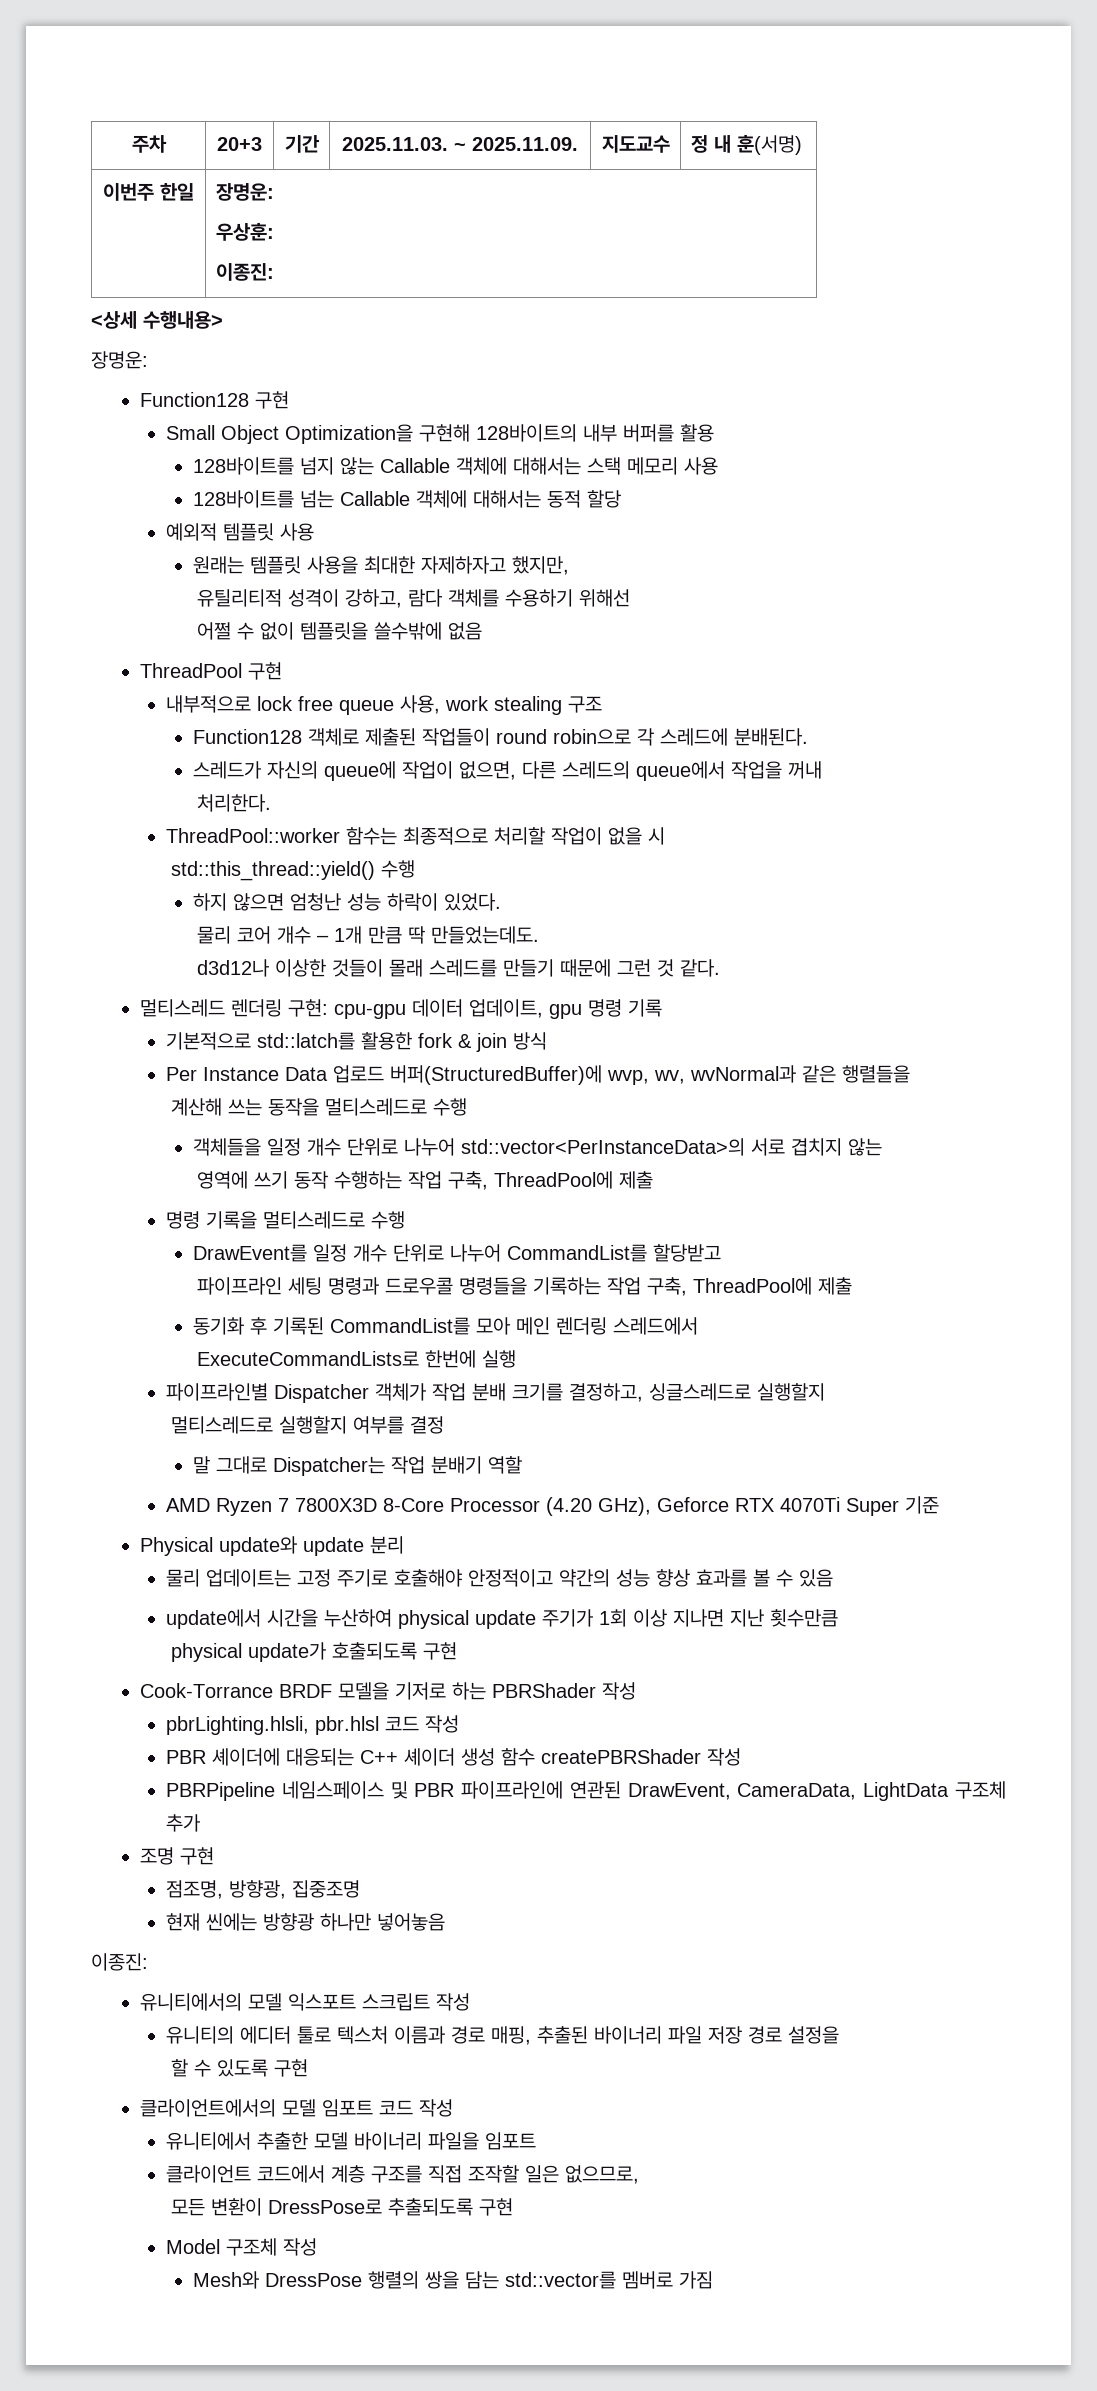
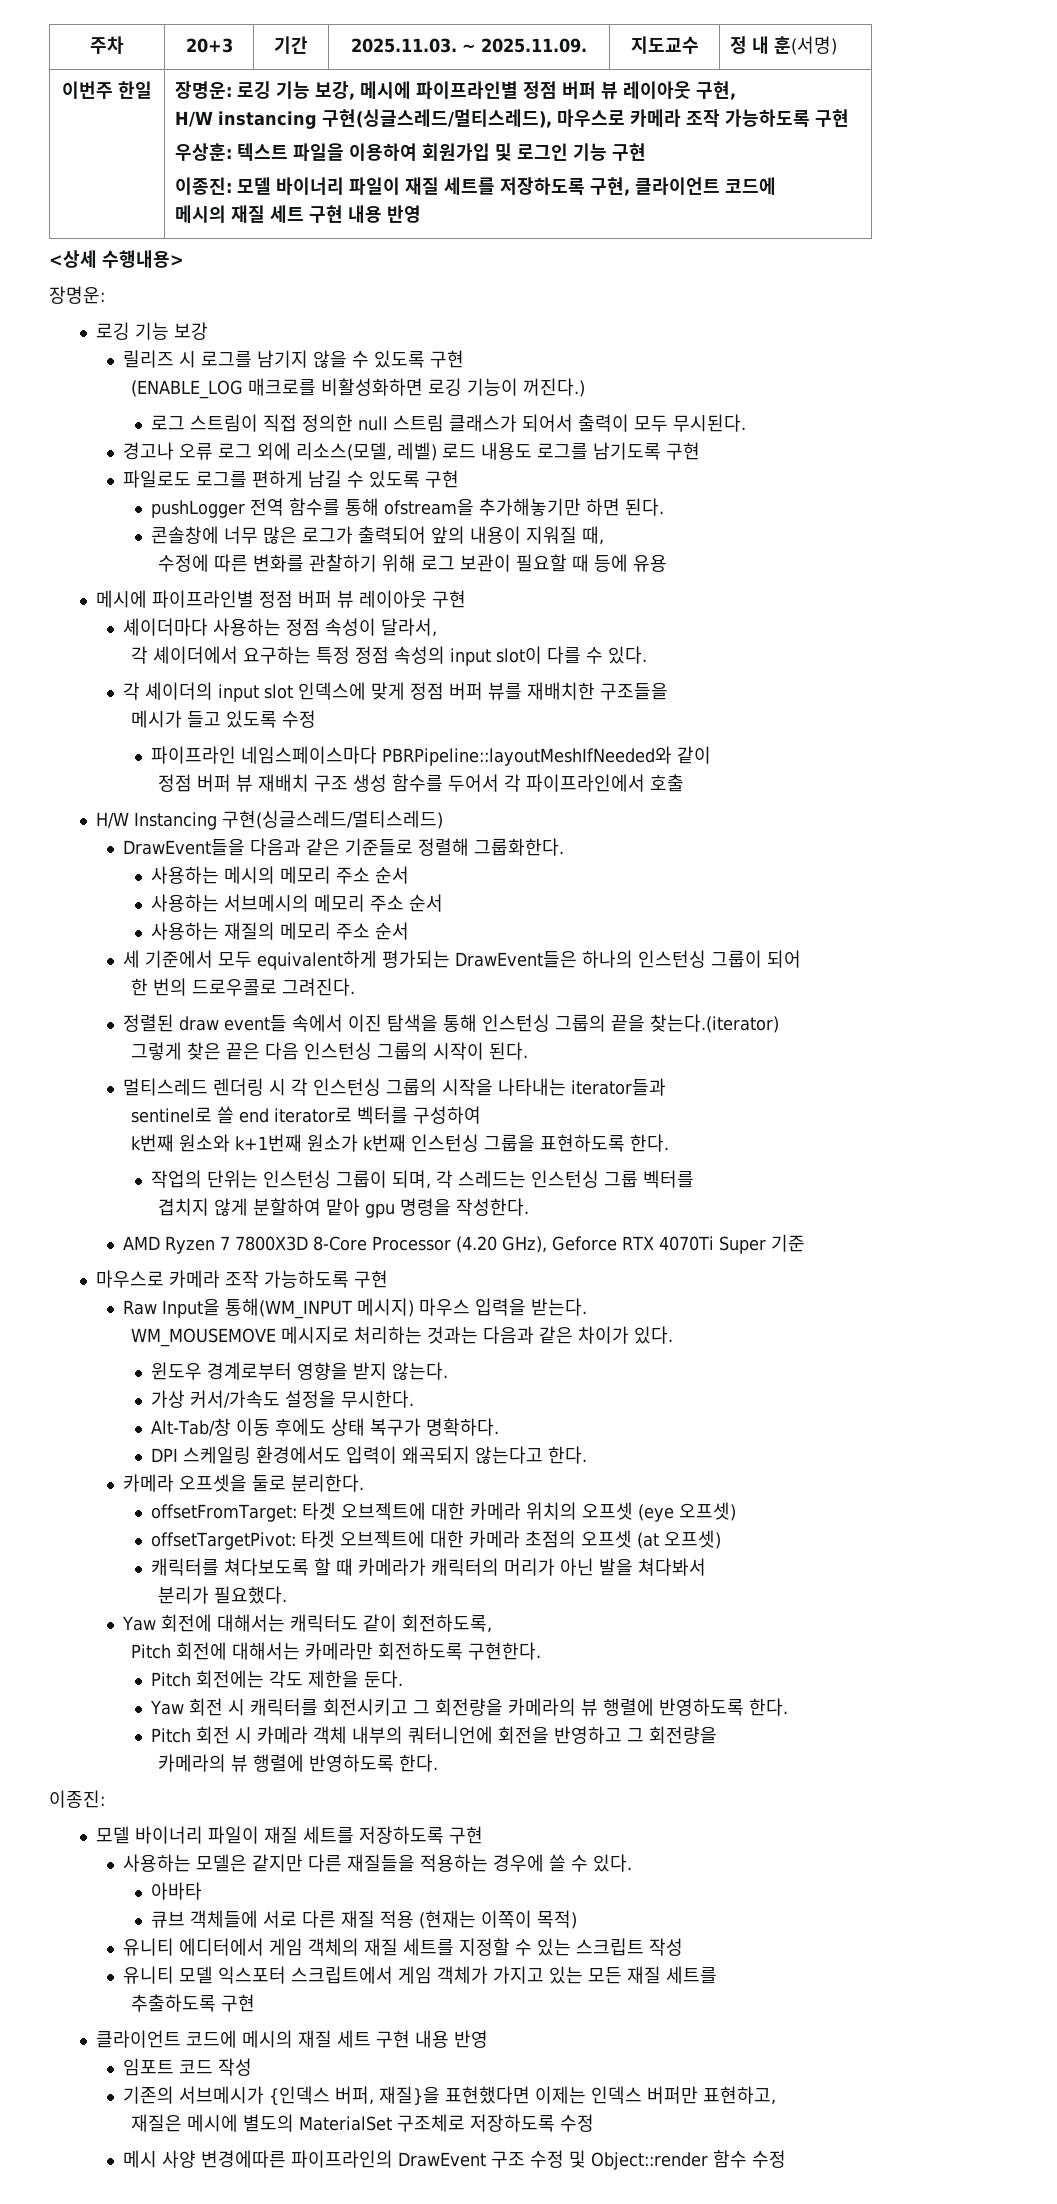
- 이번주 한일 | 장명운:
- 우상훈:
- 이종진:
+ 이번주 한일 | 장명운: 로깅 기능 보강, 메시에 파이프라인별 정점 버퍼 뷰 레이아웃 구현,
+ H/W instancing 구현(싱글스레드/멀티스레드), 마우스로 카메라 조작 가능하도록 구현
+ 우상훈: 텍스트 파일을 이용하여 회원가입 및 로그인 기능 구현
+ 이종진: 모델 바이너리 파일이 재질 세트를 저장하도록 구현, 클라이언트 코드에
+ 메시의 재질 세트 구현 내용 반영
  <상세 수행내용>
  장명운:
- Function128 구현
- Small Object Optimization을 구현해 128바이트의 내부 버퍼를 활용
- 128바이트를 넘지 않는 Callable 객체에 대해서는 스택 메모리 사용
- 128바이트를 넘는 Callable 객체에 대해서는 동적 할당
- 예외적 템플릿 사용
- 원래는 템플릿 사용을 최대한 자제하자고 했지만,
- 유틸리티적 성격이 강하고, 람다 객체를 수용하기 위해선
- 어쩔 수 없이 템플릿을 쓸수밖에 없음
- ThreadPool 구현
- 내부적으로 lock free queue 사용, work stealing 구조
- Function128 객체로 제출된 작업들이 round robin으로 각 스레드에 분배된다.
- 스레드가 자신의 queue에 작업이 없으면, 다른 스레드의 queue에서 작업을 꺼내
- 처리한다.
- ThreadPool::worker 함수는 최종적으로 처리할 작업이 없을 시
- std::this_thread::yield() 수행
- 하지 않으면 엄청난 성능 하락이 있었다.
- 물리 코어 개수 – 1개 만큼 딱 만들었는데도.
- d3d12나 이상한 것들이 몰래 스레드를 만들기 때문에 그런 것 같다.
- 멀티스레드 렌더링 구현: cpu-gpu 데이터 업데이트, gpu 명령 기록
- 기본적으로 std::latch를 활용한 fork & join 방식
- Per Instance Data 업로드 버퍼(StructuredBuffer)에 wvp, wv, wvNormal과 같은 행렬들을
- 계산해 쓰는 동작을 멀티스레드로 수행
- 객체들을 일정 개수 단위로 나누어 std::vector<PerInstanceData>의 서로 겹치지 않는
- 영역에 쓰기 동작 수행하는 작업 구축, ThreadPool에 제출
- 명령 기록을 멀티스레드로 수행
- DrawEvent를 일정 개수 단위로 나누어 CommandList를 할당받고
- 파이프라인 세팅 명령과 드로우콜 명령들을 기록하는 작업 구축, ThreadPool에 제출
- 동기화 후 기록된 CommandList를 모아 메인 렌더링 스레드에서
- ExecuteCommandLists로 한번에 실행
- 파이프라인별 Dispatcher 객체가 작업 분배 크기를 결정하고, 싱글스레드로 실행할지
- 멀티스레드로 실행할지 여부를 결정
- 말 그대로 Dispatcher는 작업 분배기 역할
+ 로깅 기능 보강
+ 릴리즈 시 로그를 남기지 않을 수 있도록 구현
+ (ENABLE_LOG 매크로를 비활성화하면 로깅 기능이 꺼진다.)
+ 로그 스트림이 직접 정의한 null 스트림 클래스가 되어서 출력이 모두 무시된다.
+ 경고나 오류 로그 외에 리소스(모델, 레벨) 로드 내용도 로그를 남기도록 구현
+ 파일로도 로그를 편하게 남길 수 있도록 구현
+ pushLogger 전역 함수를 통해 ofstream을 추가해놓기만 하면 된다.
+ 콘솔창에 너무 많은 로그가 출력되어 앞의 내용이 지워질 때,
+ 수정에 따른 변화를 관찰하기 위해 로그 보관이 필요할 때 등에 유용
+ 메시에 파이프라인별 정점 버퍼 뷰 레이아웃 구현
+ 셰이더마다 사용하는 정점 속성이 달라서,
+ 각 셰이더에서 요구하는 특정 정점 속성의 input slot이 다를 수 있다.
+ 각 셰이더의 input slot 인덱스에 맞게 정점 버퍼 뷰를 재배치한 구조들을
+ 메시가 들고 있도록 수정
+ 파이프라인 네임스페이스마다 PBRPipeline::layoutMeshIfNeeded와 같이
+ 정점 버퍼 뷰 재배치 구조 생성 함수를 두어서 각 파이프라인에서 호출
+ H/W Instancing 구현(싱글스레드/멀티스레드)
+ DrawEvent들을 다음과 같은 기준들로 정렬해 그룹화한다.
+ 사용하는 메시의 메모리 주소 순서
+ 사용하는 서브메시의 메모리 주소 순서
+ 사용하는 재질의 메모리 주소 순서
+ 세 기준에서 모두 equivalent하게 평가되는 DrawEvent들은 하나의 인스턴싱 그룹이 되어
+ 한 번의 드로우콜로 그려진다.
+ 정렬된 draw event들 속에서 이진 탐색을 통해 인스턴싱 그룹의 끝을 찾는다.(iterator)
+ 그렇게 찾은 끝은 다음 인스턴싱 그룹의 시작이 된다.
+ 멀티스레드 렌더링 시 각 인스턴싱 그룹의 시작을 나타내는 iterator들과
+ sentinel로 쓸 end iterator로 벡터를 구성하여
+ k번째 원소와 k+1번째 원소가 k번째 인스턴싱 그룹을 표현하도록 한다.
+ 작업의 단위는 인스턴싱 그룹이 되며, 각 스레드는 인스턴싱 그룹 벡터를
+ 겹치지 않게 분할하여 맡아 gpu 명령을 작성한다.
  AMD Ryzen 7 7800X3D 8-Core Processor (4.20 GHz), Geforce RTX 4070Ti Super 기준
- Physical update와 update 분리
- 물리 업데이트는 고정 주기로 호출해야 안정적이고 약간의 성능 향상 효과를 볼 수 있음
- update에서 시간을 누산하여 physical update 주기가 1회 이상 지나면 지난 횟수만큼
- physical update가 호출되도록 구현
- Cook-Torrance BRDF 모델을 기저로 하는 PBRShader 작성
- pbrLighting.hlsli, pbr.hlsl 코드 작성
- PBR 셰이더에 대응되는 C++ 셰이더 생성 함수 createPBRShader 작성
- PBRPipeline 네임스페이스 및 PBR 파이프라인에 연관된 DrawEvent, CameraData, LightData 구조체 추가
- 조명 구현
- 점조명, 방향광, 집중조명
- 현재 씬에는 방향광 하나만 넣어놓음
+ 마우스로 카메라 조작 가능하도록 구현
+ Raw Input을 통해(WM_INPUT 메시지) 마우스 입력을 받는다.
+ WM_MOUSEMOVE 메시지로 처리하는 것과는 다음과 같은 차이가 있다.
+ 윈도우 경계로부터 영향을 받지 않는다.
+ 가상 커서/가속도 설정을 무시한다.
+ Alt-Tab/창 이동 후에도 상태 복구가 명확하다.
+ DPI 스케일링 환경에서도 입력이 왜곡되지 않는다고 한다.
+ 카메라 오프셋을 둘로 분리한다.
+ offsetFromTarget: 타겟 오브젝트에 대한 카메라 위치의 오프셋 (eye 오프셋)
+ offsetTargetPivot: 타겟 오브젝트에 대한 카메라 초점의 오프셋 (at 오프셋)
+ 캐릭터를 쳐다보도록 할 때 카메라가 캐릭터의 머리가 아닌 발을 쳐다봐서
+ 분리가 필요했다.
+ Yaw 회전에 대해서는 캐릭터도 같이 회전하도록,
+ Pitch 회전에 대해서는 카메라만 회전하도록 구현한다.
+ Pitch 회전에는 각도 제한을 둔다.
+ Yaw 회전 시 캐릭터를 회전시키고 그 회전량을 카메라의 뷰 행렬에 반영하도록 한다.
+ Pitch 회전 시 카메라 객체 내부의 쿼터니언에 회전을 반영하고 그 회전량을
+ 카메라의 뷰 행렬에 반영하도록 한다.
  이종진:
- 유니티에서의 모델 익스포트 스크립트 작성
- 유니티의 에디터 툴로 텍스처 이름과 경로 매핑, 추출된 바이너리 파일 저장 경로 설정을
- 할 수 있도록 구현
- 클라이언트에서의 모델 임포트 코드 작성
- 유니티에서 추출한 모델 바이너리 파일을 임포트
- 클라이언트 코드에서 계층 구조를 직접 조작할 일은 없으므로,
- 모든 변환이 DressPose로 추출되도록 구현
- Model 구조체 작성
- Mesh와 DressPose 행렬의 쌍을 담는 std::vector를 멤버로 가짐
+ 모델 바이너리 파일이 재질 세트를 저장하도록 구현
+ 사용하는 모델은 같지만 다른 재질들을 적용하는 경우에 쓸 수 있다.
+ 아바타
+ 큐브 객체들에 서로 다른 재질 적용 (현재는 이쪽이 목적)
+ 유니티 에디터에서 게임 객체의 재질 세트를 지정할 수 있는 스크립트 작성
+ 유니티 모델 익스포터 스크립트에서 게임 객체가 가지고 있는 모든 재질 세트를
+ 추출하도록 구현
+ 클라이언트 코드에 메시의 재질 세트 구현 내용 반영
+ 임포트 코드 작성
+ 기존의 서브메시가 {인덱스 버퍼, 재질}을 표현했다면 이제는 인덱스 버퍼만 표현하고,
+ 재질은 메시에 별도의 MaterialSet 구조체로 저장하도록 수정
+ 메시 사양 변경에따른 파이프라인의 DrawEvent 구조 수정 및 Object::render 함수 수정

